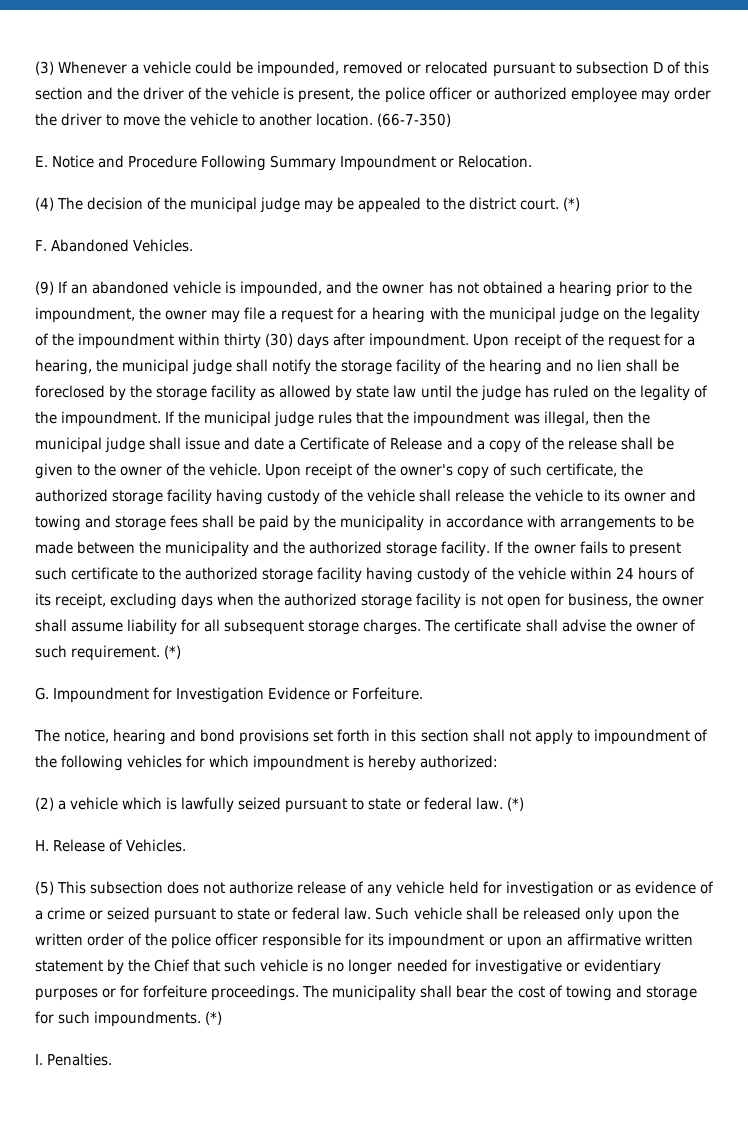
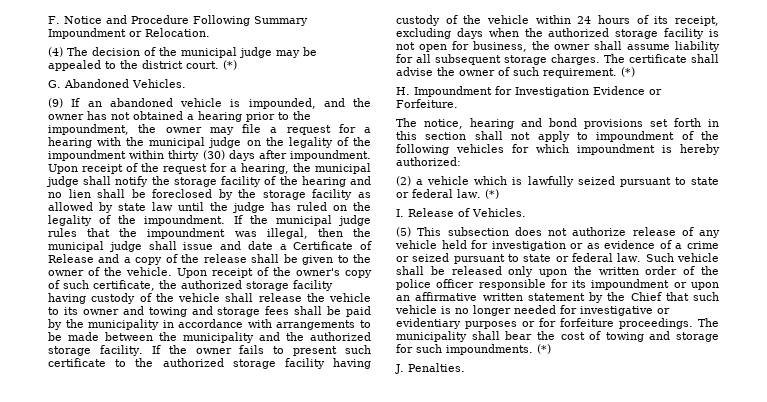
- (3) Whenever a vehicle could be impounded, removed or relocated pursuant to subsection D of this section and the driver of the vehicle is present, the police officer or authorized employee may order the driver to move the vehicle to another location. (66-7-350)
- E. Notice and Procedure Following Summary Impoundment or Relocation.
+ F. Notice and Procedure Following Summary Impoundment or Relocation.
- F. Abandoned Vehicles.
+ G. Abandoned Vehicles.
- G. Impoundment for Investigation Evidence or Forfeiture.
+ H. Impoundment for Investigation Evidence or Forfeiture.
- H. Release of Vehicles.
+ I. Release of Vehicles.
- I. Penalties.
+ J. Penalties.

